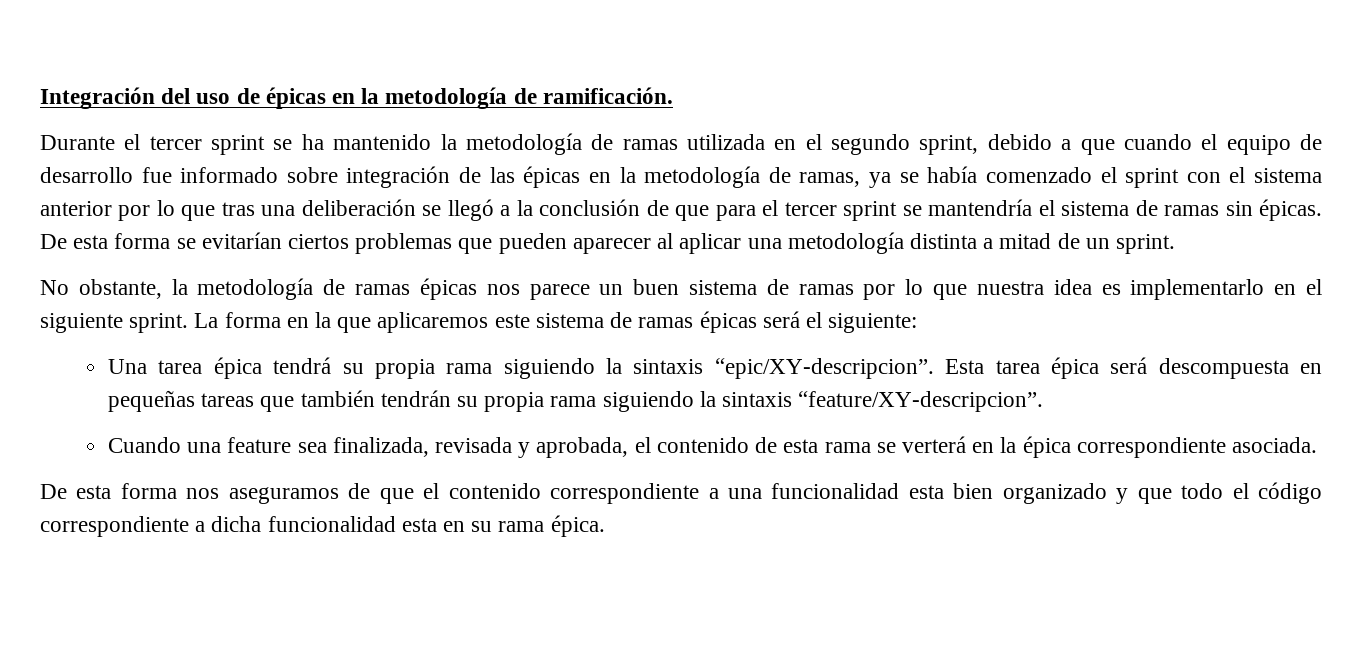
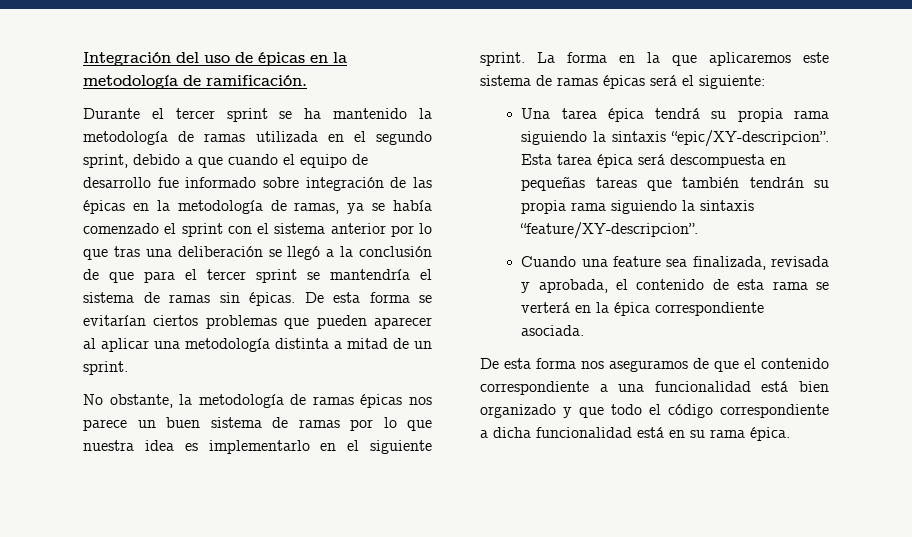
- De esta forma nos aseguramos de que el contenido correspondiente a una funcionalidad esta bien organizado y que todo el código correspondiente a dicha funcionalidad esta en su rama épica.
+ De esta forma nos aseguramos de que el contenido correspondiente a una funcionalidad está bien organizado y que todo el código correspondiente a dicha funcionalidad está en su rama épica.

